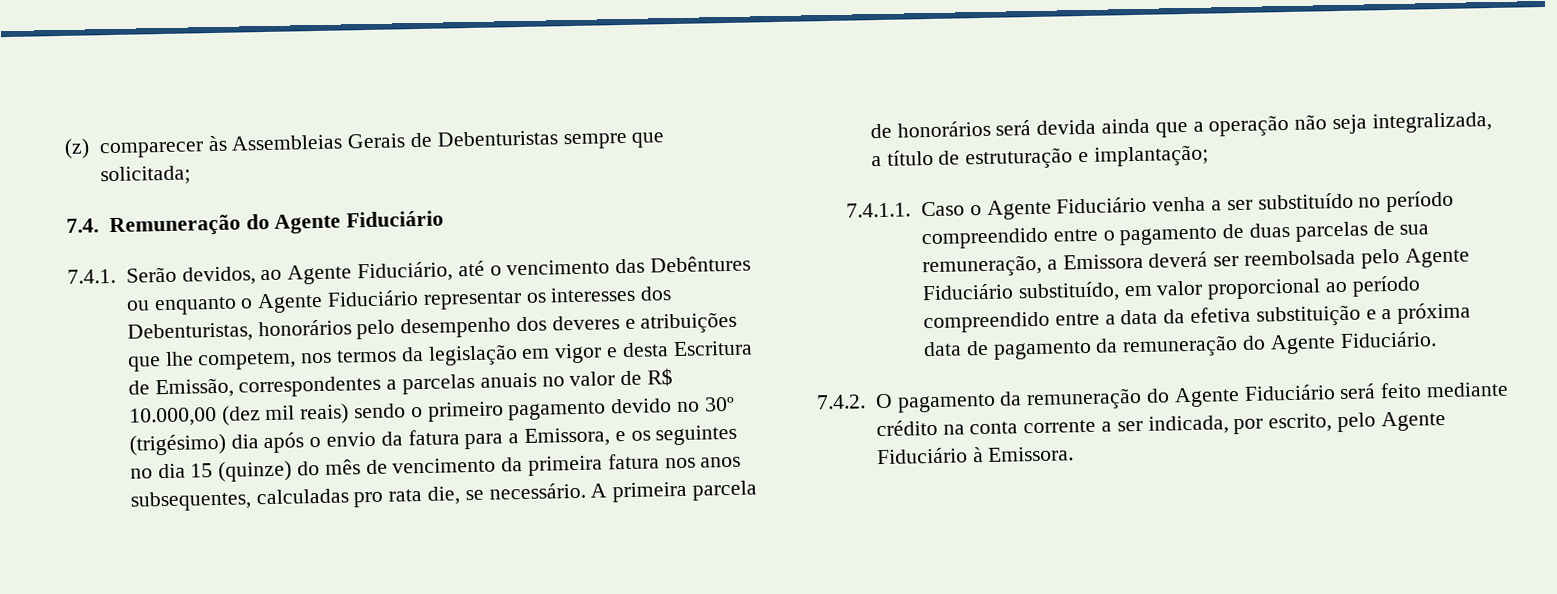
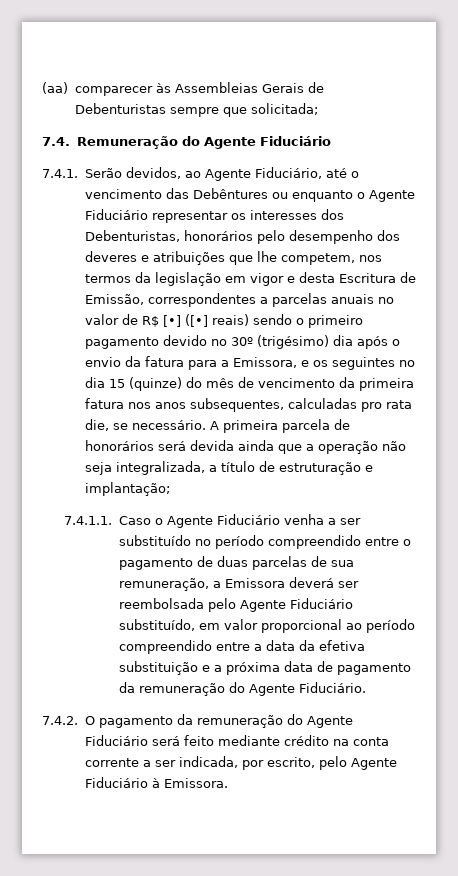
- (z) comparecer às Assembleias Gerais de Debenturistas sempre que solicitada;
+ (aa) comparecer às Assembleias Gerais de Debenturistas sempre que solicitada;
- 7.4.1. Serão devidos, ao Agente Fiduciário, até o vencimento das Debêntures ou enquanto o Agente Fiduciário representar os interesses dos Debenturistas, honorários pelo desempenho dos deveres e atribuições que lhe competem, nos termos da legislação em vigor e desta Escritura de Emissão, correspondentes a parcelas anuais no valor de R$ 10.000,00 (dez mil reais) sendo o primeiro pagamento devido no 30º (trigésimo) dia após o envio da fatura para a Emissora, e os seguintes no dia 15 (quinze) do mês de vencimento da primeira fatura nos anos subsequentes, calculadas pro rata die, se necessário.
+ 7.4.1. Serão devidos, ao Agente Fiduciário, até o vencimento das Debêntures ou enquanto o Agente Fiduciário representar os interesses dos Debenturistas, honorários pelo desempenho dos deveres e atribuições que lhe competem, nos termos da legislação em vigor e desta Escritura de Emissão, correspondentes a parcelas anuais no valor de R$ [•] ([•] reais) sendo o primeiro pagamento devido no 30º (trigésimo) dia após o envio da fatura para a Emissora, e os seguintes no dia 15 (quinze) do mês de vencimento da primeira fatura nos anos subsequentes, calculadas pro rata die, se necessário.

